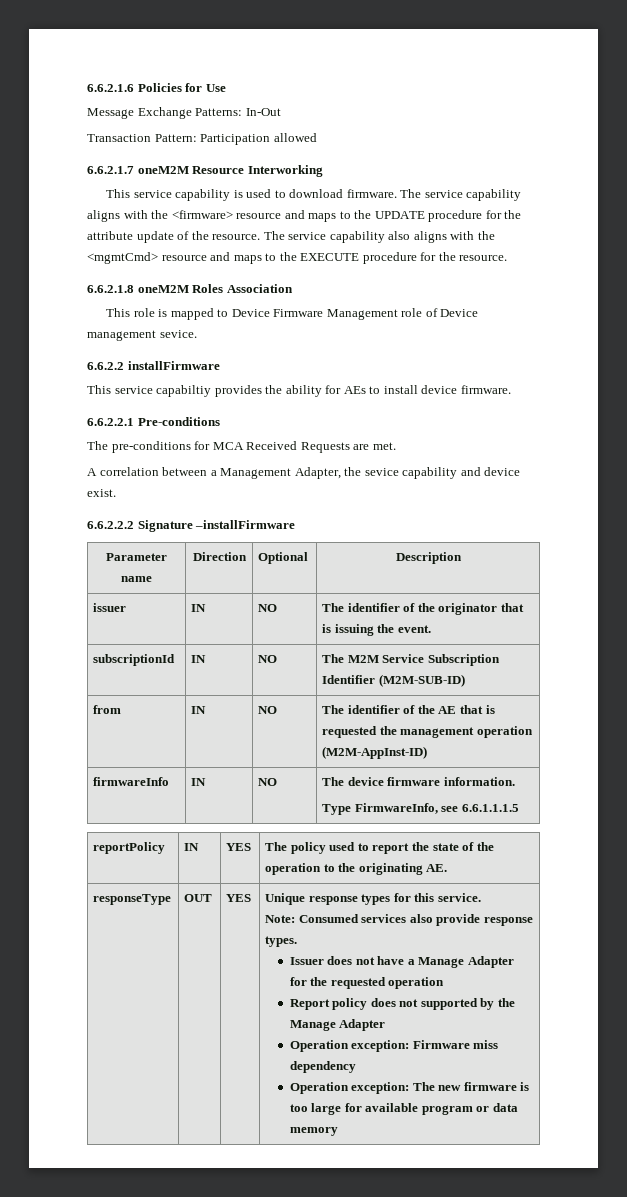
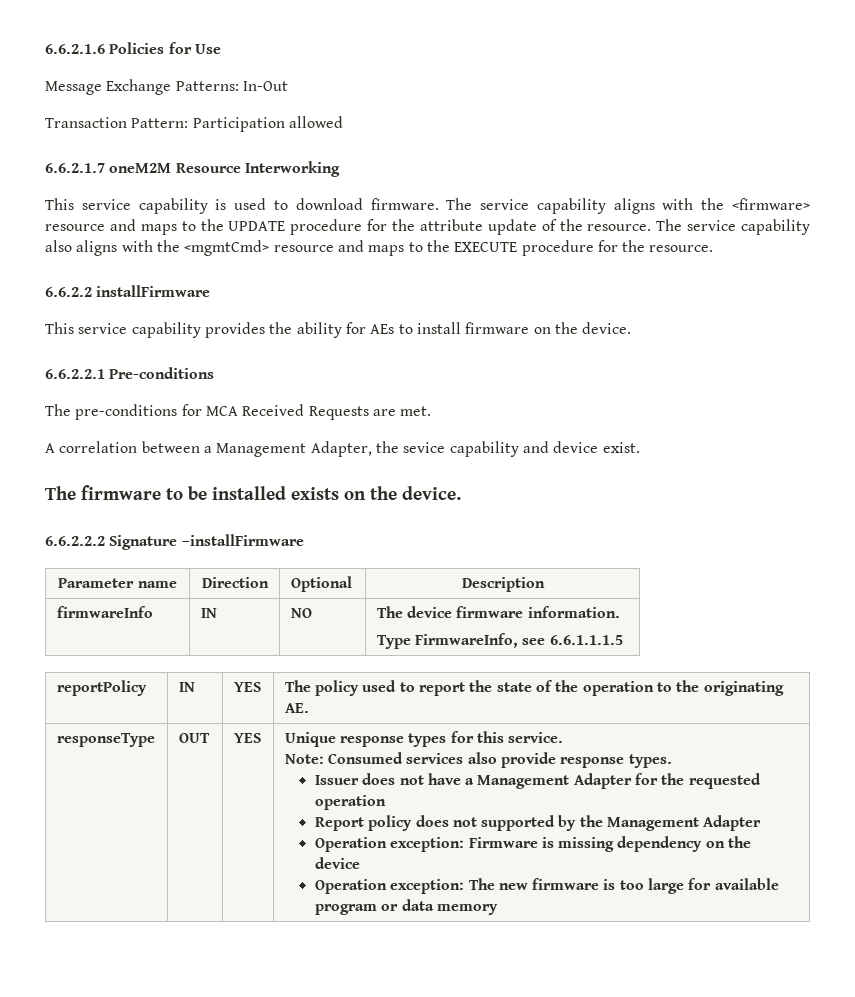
- 6.6.2.1.8 oneM2M Roles Association
- This role is mapped to Device Firmware Management role of Device management sevice.
- This service capabiltiy provides the ability for AEs to install device firmware.
+ This service capability provides the ability for AEs to install firmware on the device.
+ The firmware to be installed exists on the device.
- issuer | IN | NO | The identifier of the originator that is issuing the event.
- subscriptionId | IN | NO | The M2M Service Subscription Identifier (M2M-SUB-ID)
- from | IN | NO | The identifier of the AE that is requested the management operation (M2M-AppInst-ID)
- Issuer does not have a Manage Adapter for the requested operation
+ Issuer does not have a Management Adapter for the requested operation
- Report policy does not supported by the Manage Adapter
+ Report policy does not supported by the Management Adapter
- Operation exception: Firmware miss dependency
+ Operation exception: Firmware is missing dependency on the device

